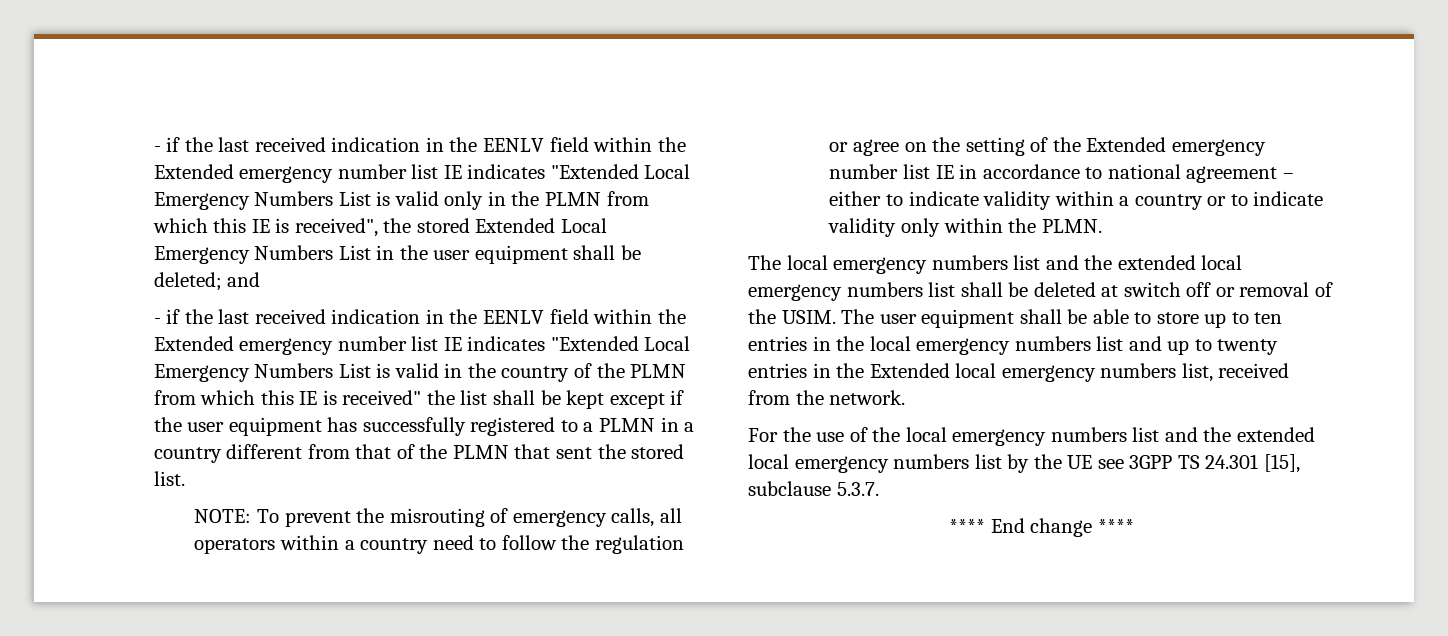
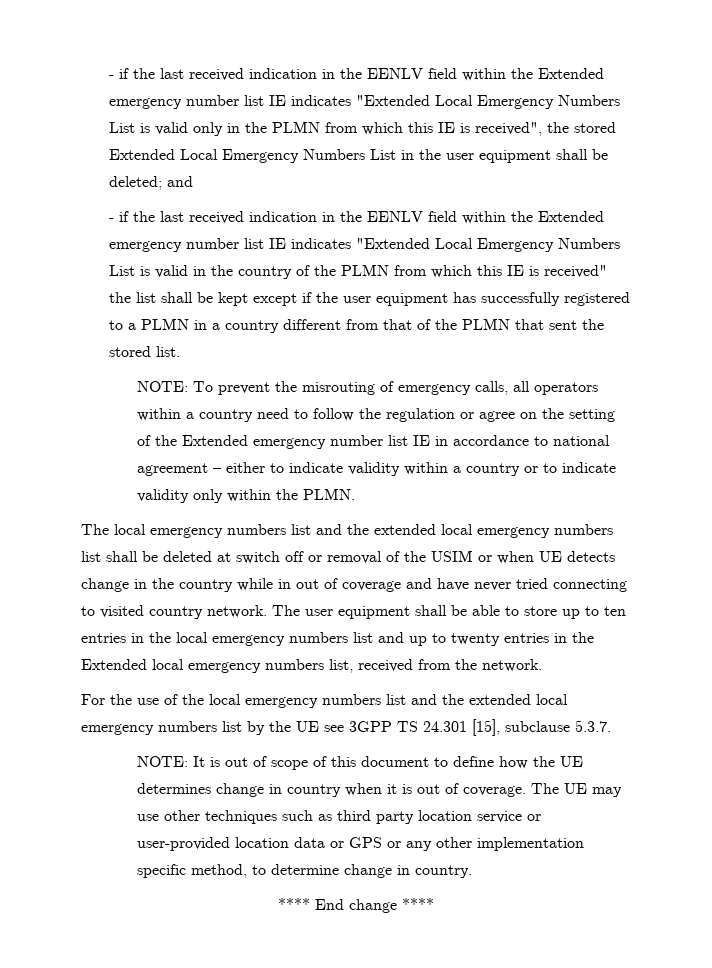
- The local emergency numbers list and the extended local emergency numbers list shall be deleted at switch off or removal of the USIM.
+ The local emergency numbers list and the extended local emergency numbers list shall be deleted at switch off or removal of the USIM or when UE detects change in the country while in out of coverage and have never tried connecting to visited country network.
+ NOTE: It is out of scope of this document to define how the UE determines change in country when it is out of coverage. The UE may use other techniques such as third party location service or user-provided location data or GPS or any other implementation specific method, to determine change in country.

